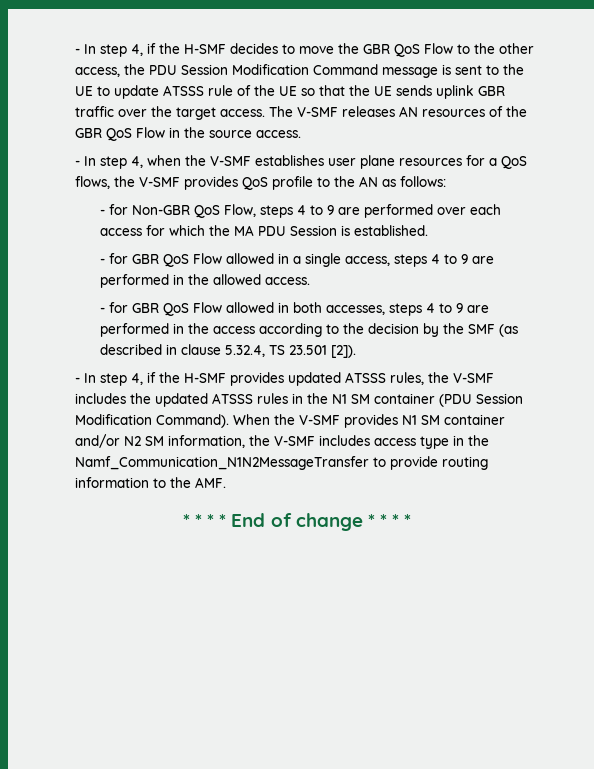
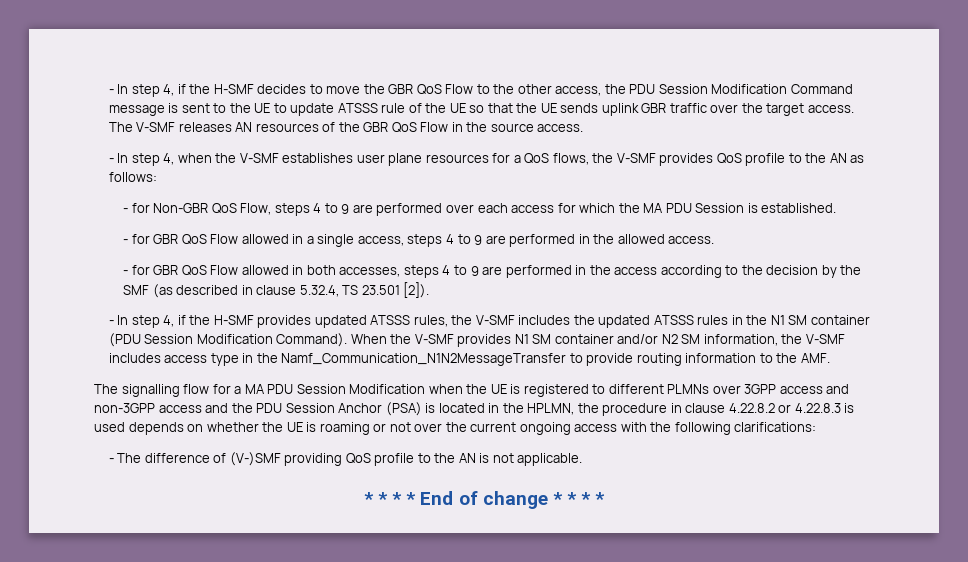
+ The signalling flow for a MA PDU Session Modification when the UE is registered to different PLMNs over 3GPP access and non-3GPP access and the PDU Session Anchor (PSA) is located in the HPLMN, the procedure in clause 4.22.8.2 or 4.22.8.3 is used depends on whether the UE is roaming or not over the current ongoing access with the following clarifications:
+ - The difference of (V-)SMF providing QoS profile to the AN is not applicable.

